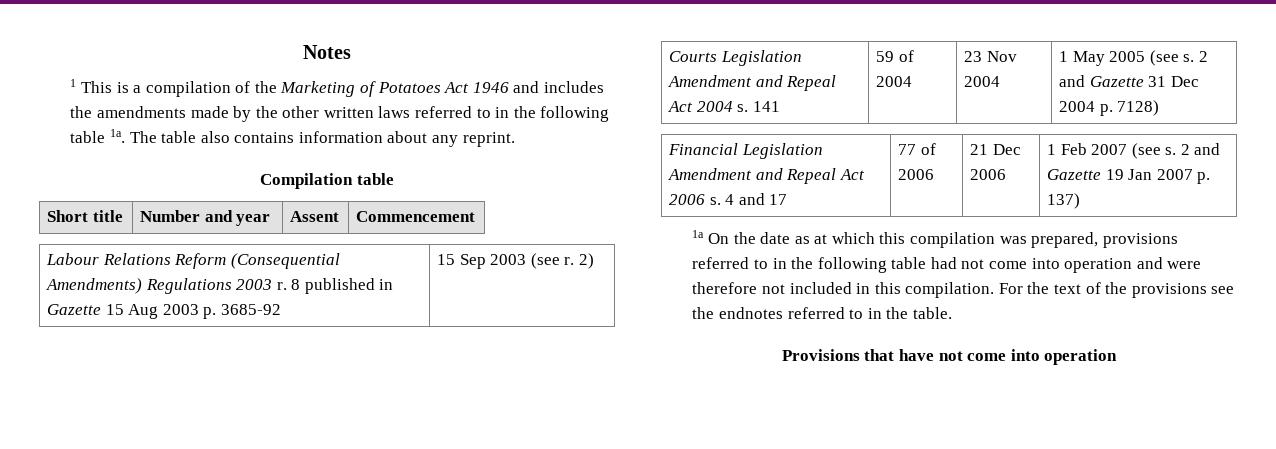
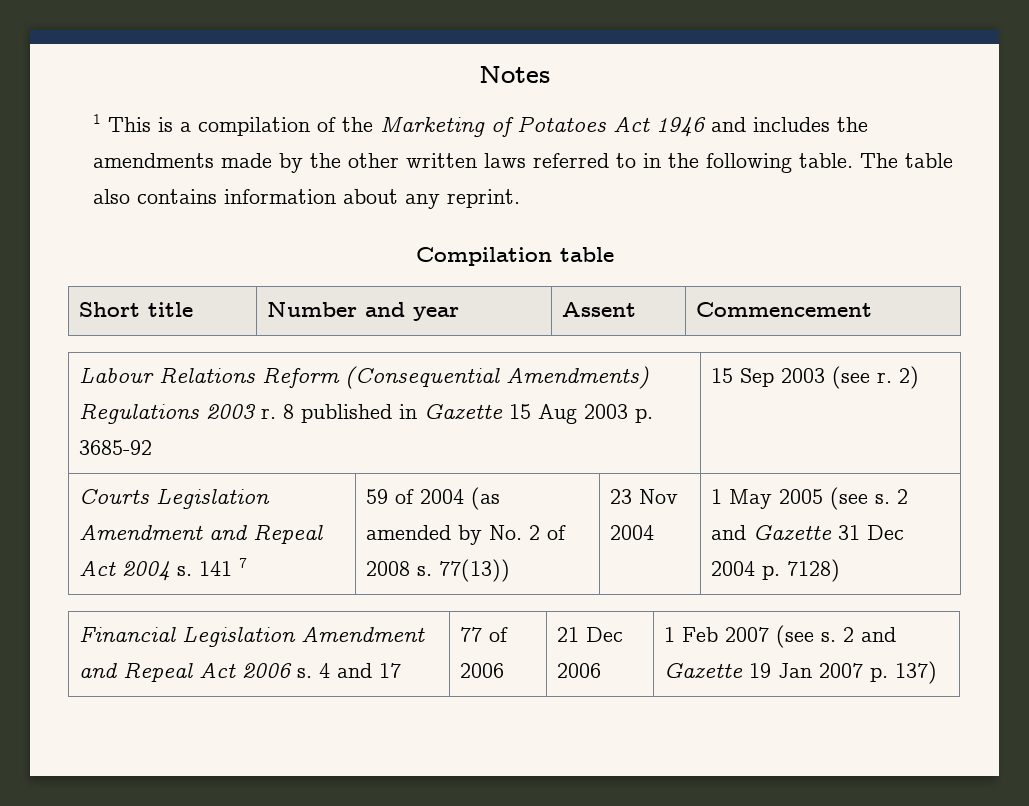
- 1 This is a compilation of the Marketing of Potatoes Act 1946 and includes the amendments made by the other written laws referred to in the following table 1a.
+ 1 This is a compilation of the Marketing of Potatoes Act 1946 and includes the amendments made by the other written laws referred to in the following table.
- Courts Legislation Amendment and Repeal Act 2004 s. 141 | 59 of 2004 | 23 Nov 2004 | 1 May 2005 (see s. 2 and Gazette 31 Dec 2004 p. 7128)
+ Courts Legislation Amendment and Repeal Act 2004 s. 141 7 | 59 of 2004 (as amended by No. 2 of 2008 s. 77(13)) | 23 Nov 2004 | 1 May 2005 (see s. 2 and Gazette 31 Dec 2004 p. 7128)
- 1a On the date as at which this compilation was prepared, provisions referred to in the following table had not come into operation and were therefore not included in this compilation. For the text of the provisions see the endnotes referred to in the table.
- Provisions that have not come into operation

